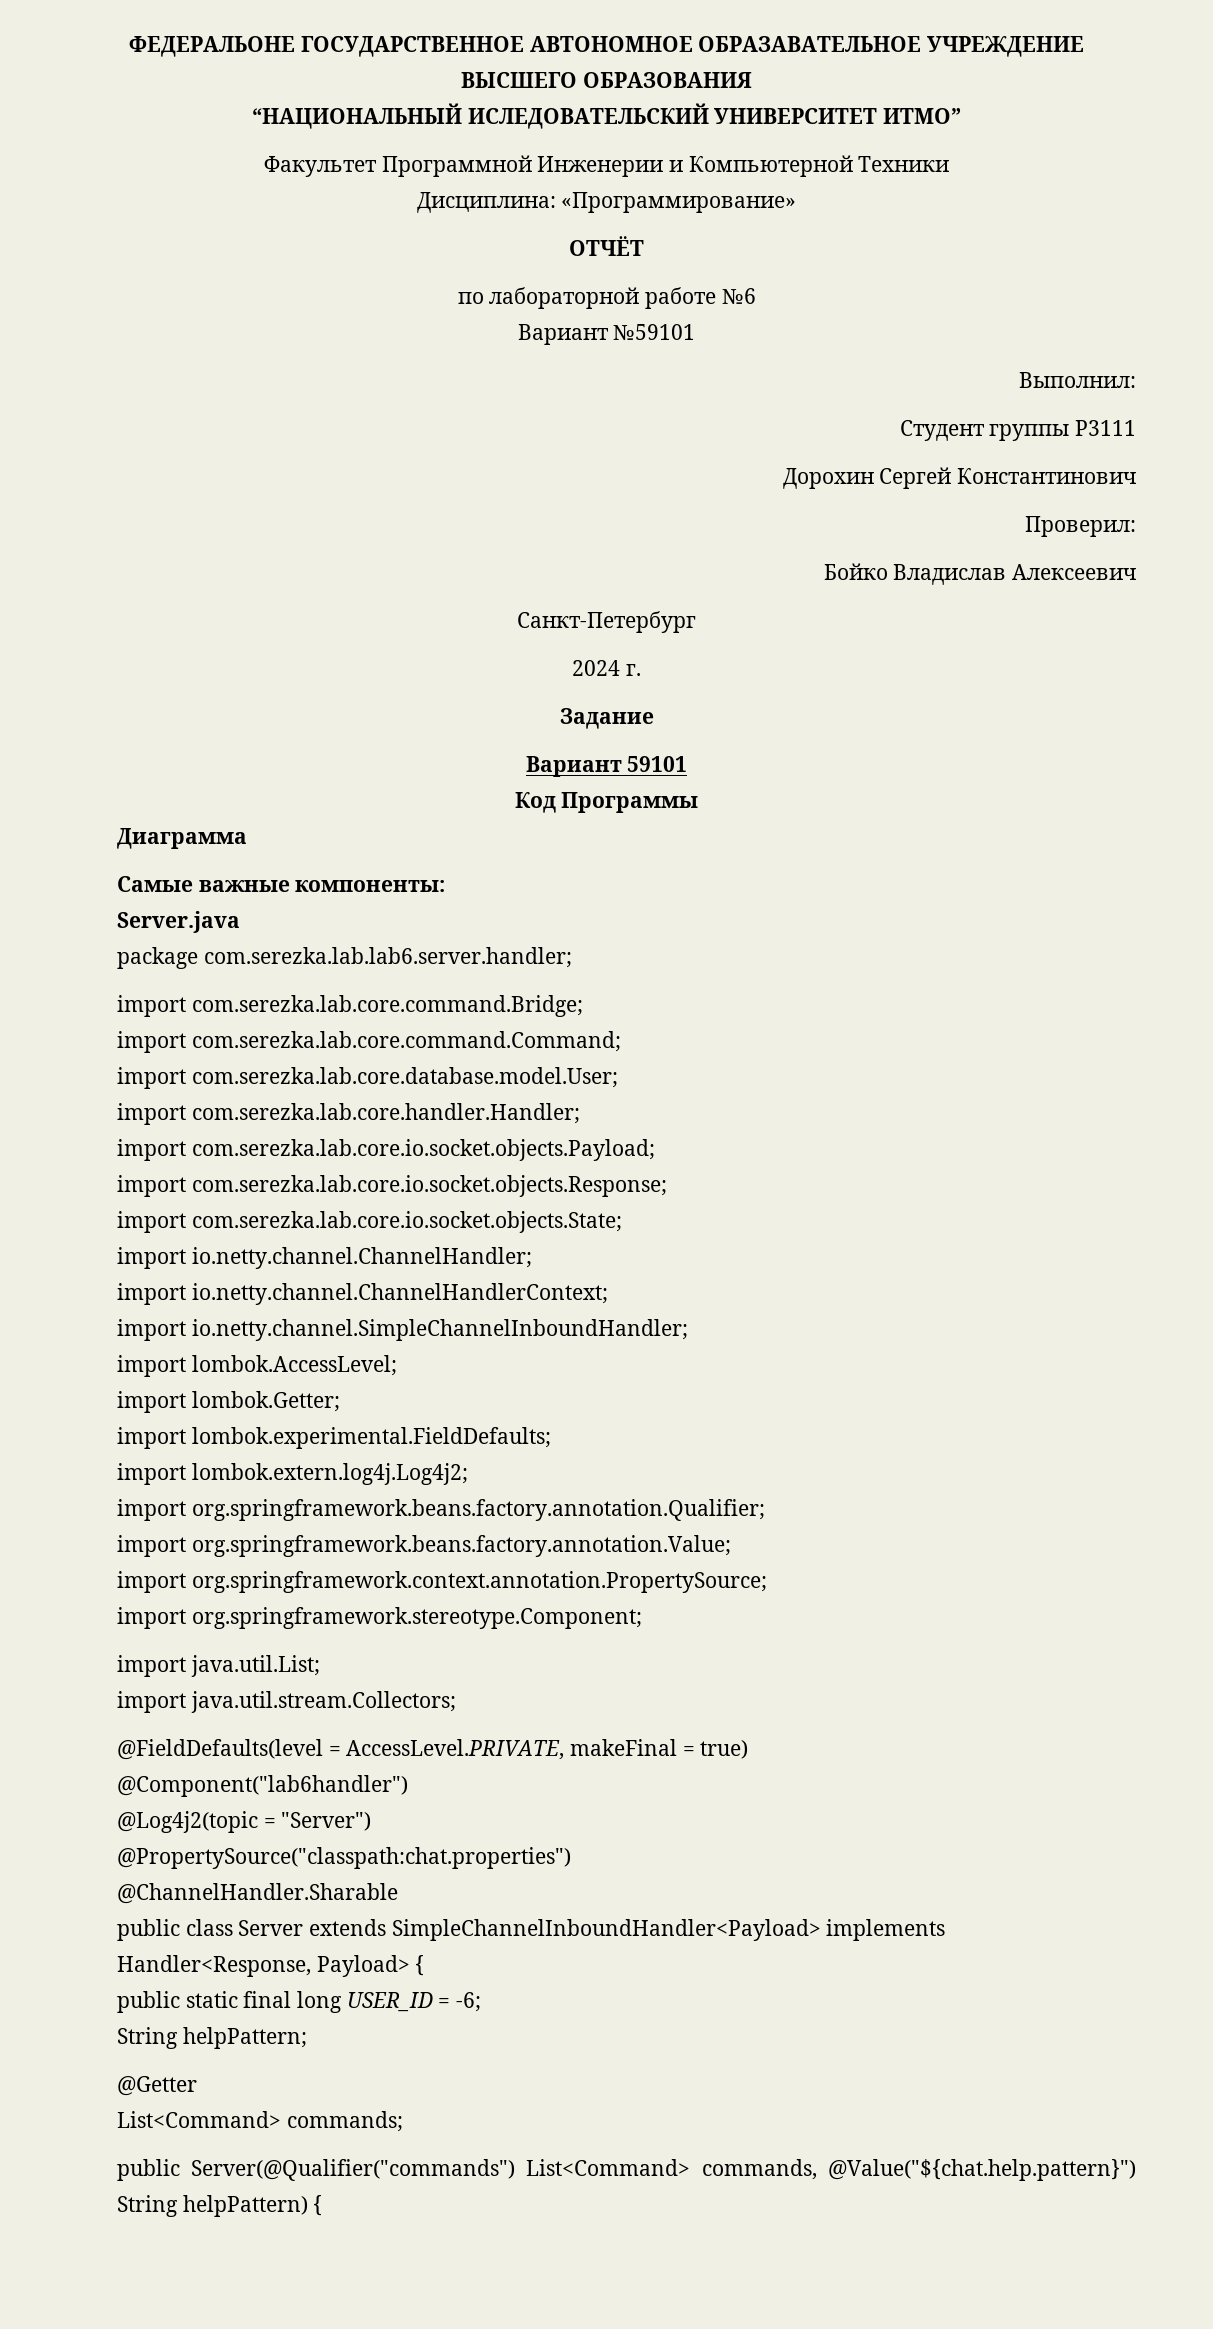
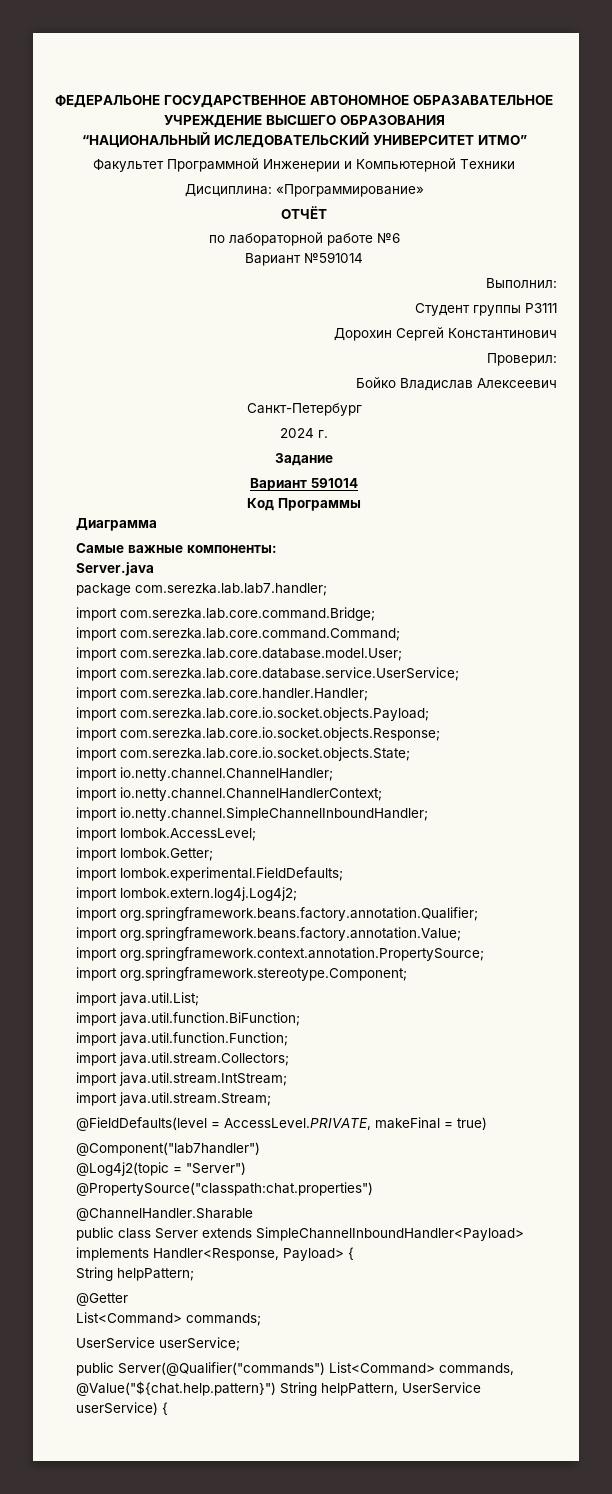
- Вариант №59101
+ Вариант №591014
- Вариант 59101
+ Вариант 591014
- package com.serezka.lab.lab6.server.handler;
+ package com.serezka.lab.lab7.handler;
+ import com.serezka.lab.core.database.service.UserService;
+ import java.util.function.BiFunction;
+ import java.util.function.Function;
  import java.util.stream.Collectors;
+ import java.util.stream.IntStream;
+ import java.util.stream.Stream;
- @Component("lab6handler")
+ @Component("lab7handler")
- public static final long USER_ID = -6;
+ UserService userService;
- public Server(@Qualifier("commands") List<Command> commands, @Value("${chat.help.pattern}") String helpPattern) {
+ public Server(@Qualifier("commands") List<Command> commands, @Value("${chat.help.pattern}") String helpPattern, UserService userService) {

